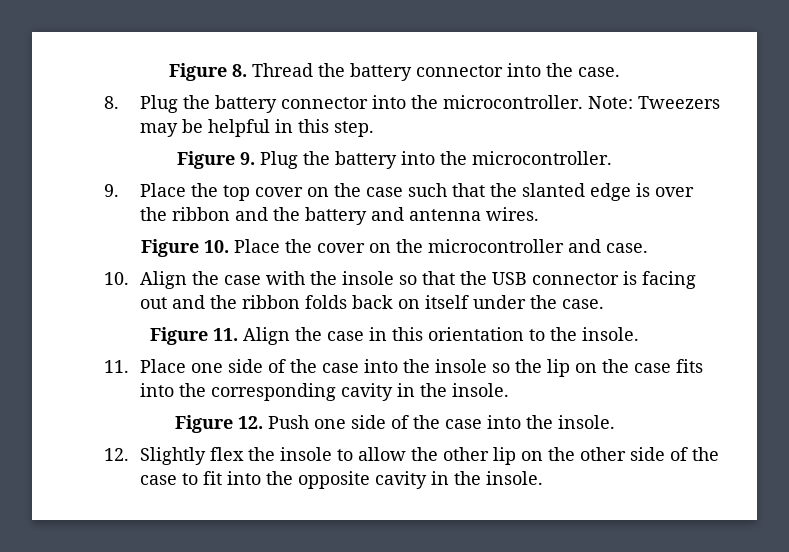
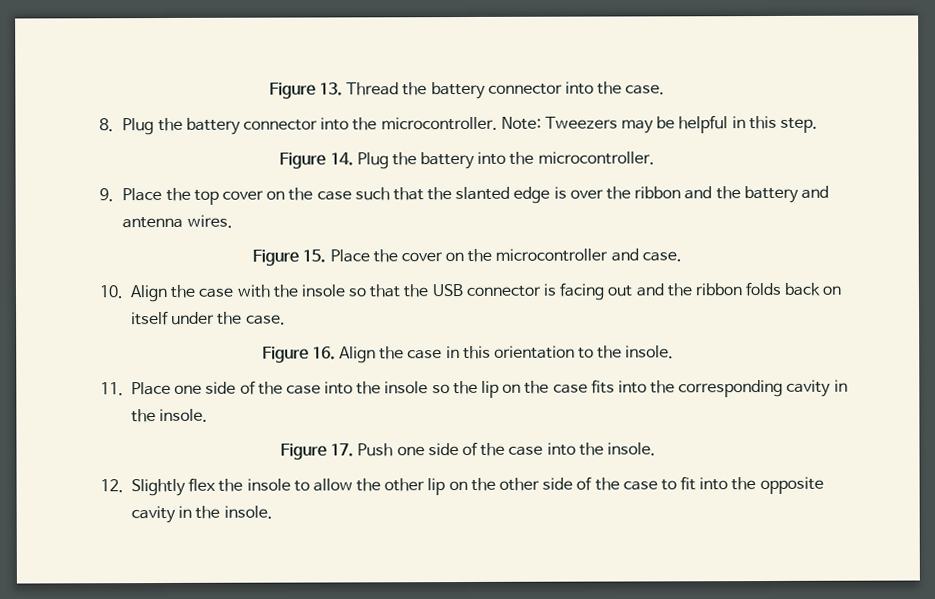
- Figure 8. Thread the battery connector into the case.
+ Figure 13. Thread the battery connector into the case.
- Figure 9. Plug the battery into the microcontroller.
+ Figure 14. Plug the battery into the microcontroller.
- Figure 10. Place the cover on the microcontroller and case.
+ Figure 15. Place the cover on the microcontroller and case.
- Figure 11. Align the case in this orientation to the insole.
+ Figure 16. Align the case in this orientation to the insole.
- Figure 12. Push one side of the case into the insole.
+ Figure 17. Push one side of the case into the insole.

